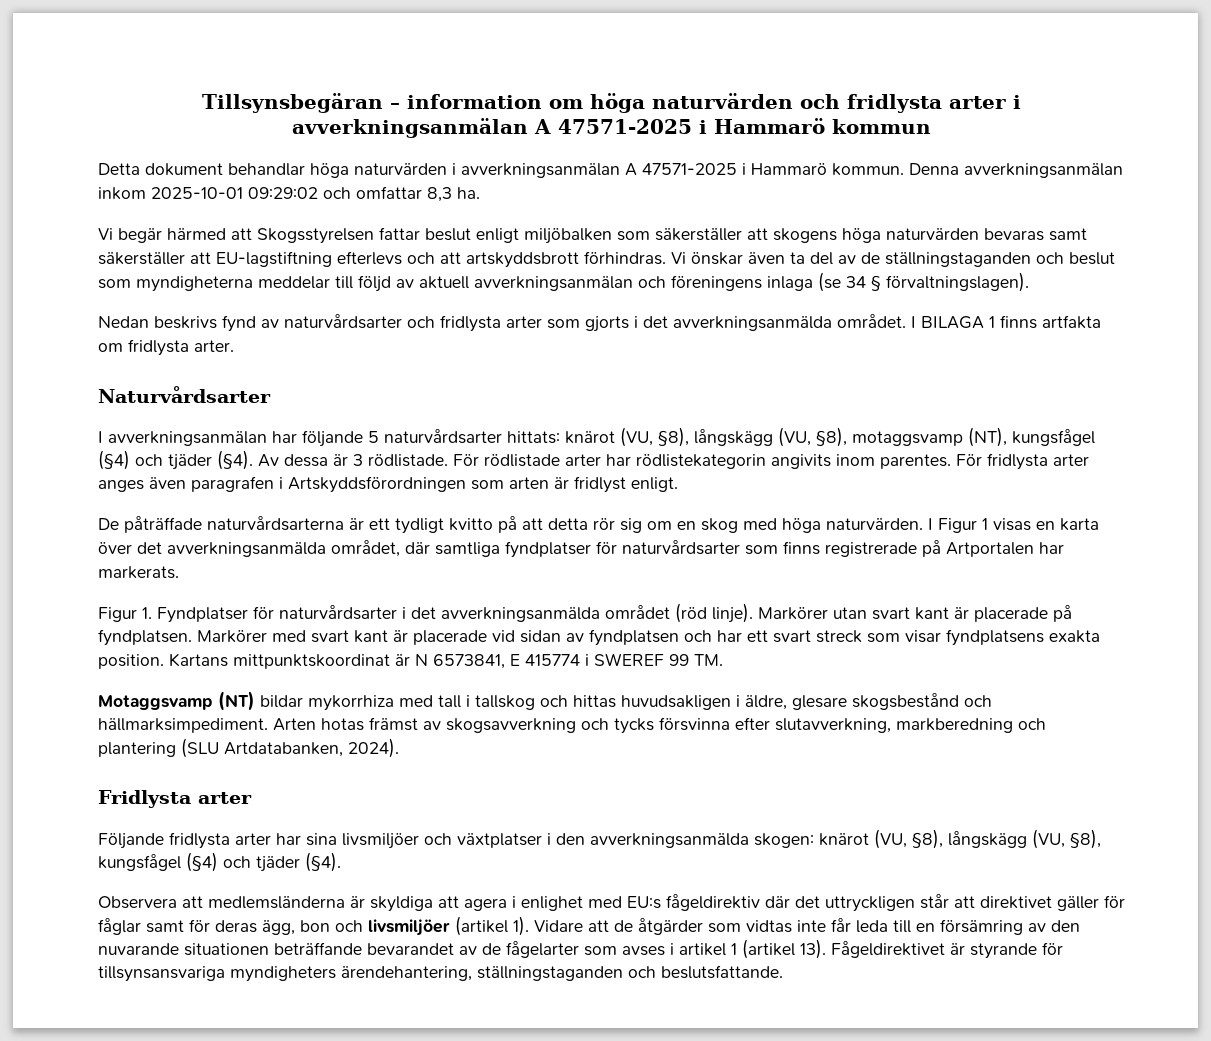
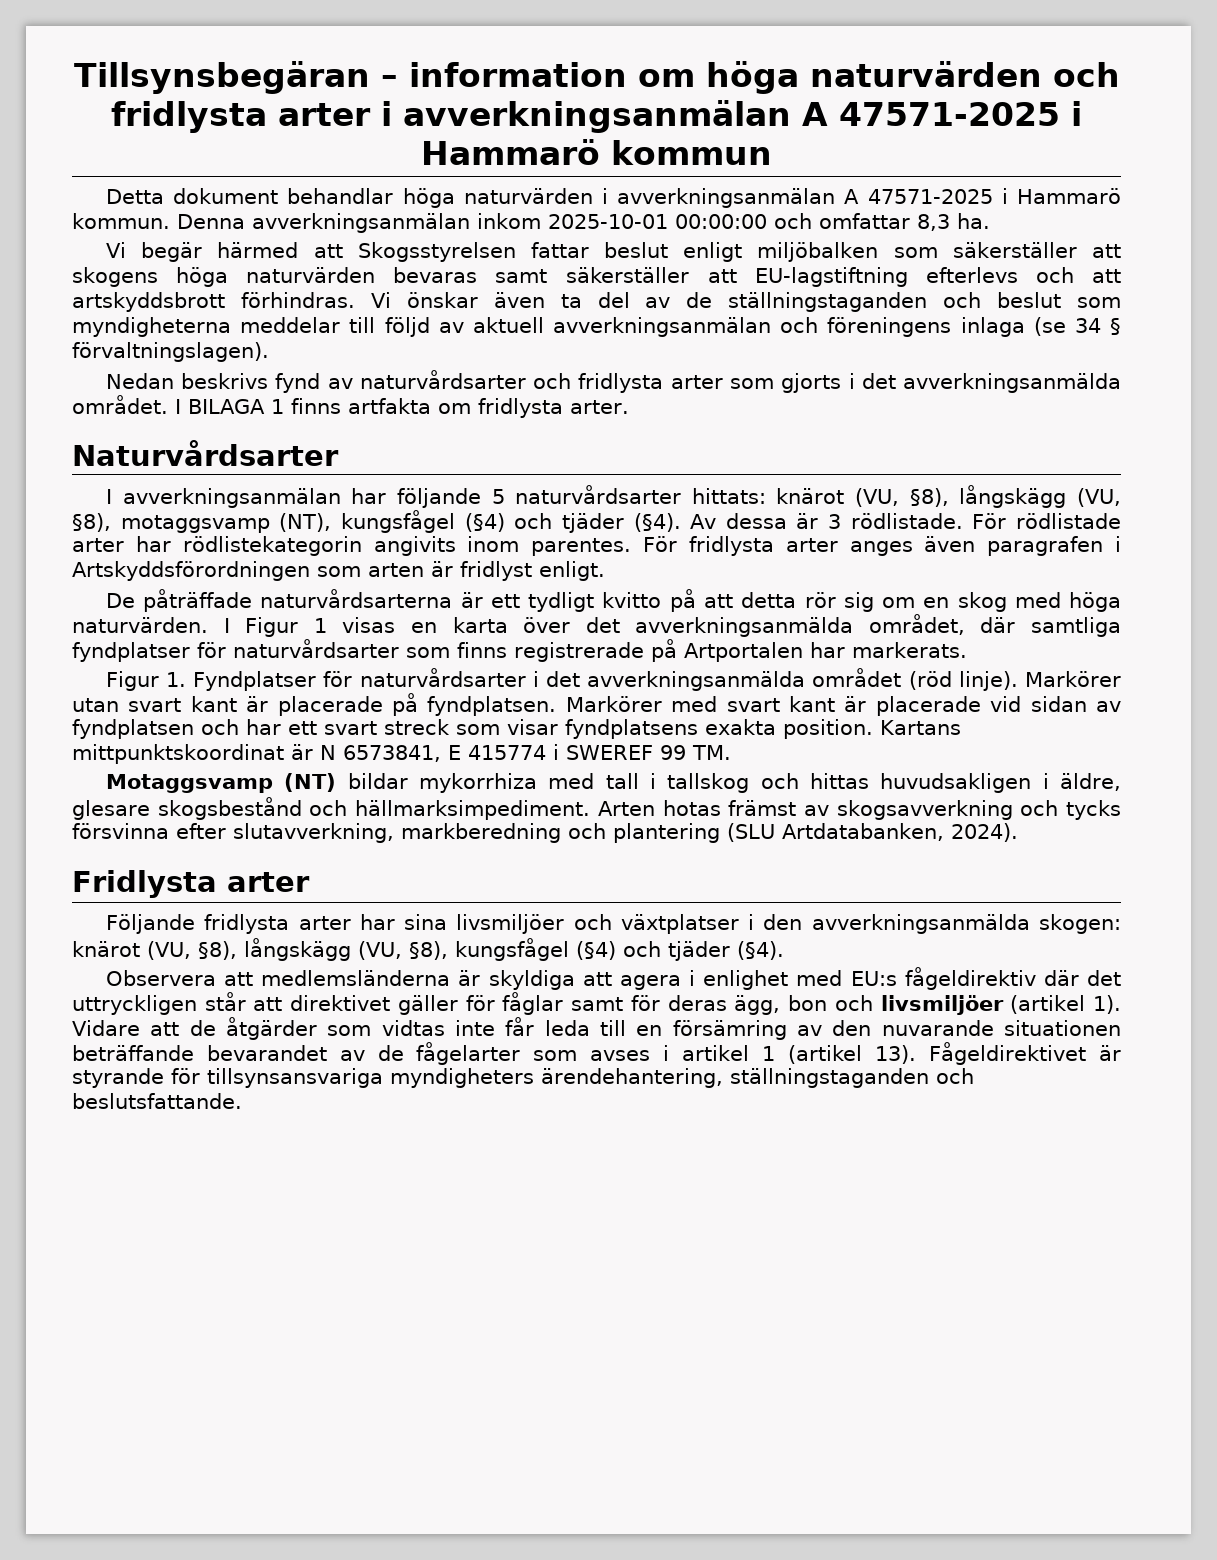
- Denna avverkningsanmälan inkom 2025-10-01 09:29:02 och omfattar 8,3 ha.
+ Denna avverkningsanmälan inkom 2025-10-01 00:00:00 och omfattar 8,3 ha.

